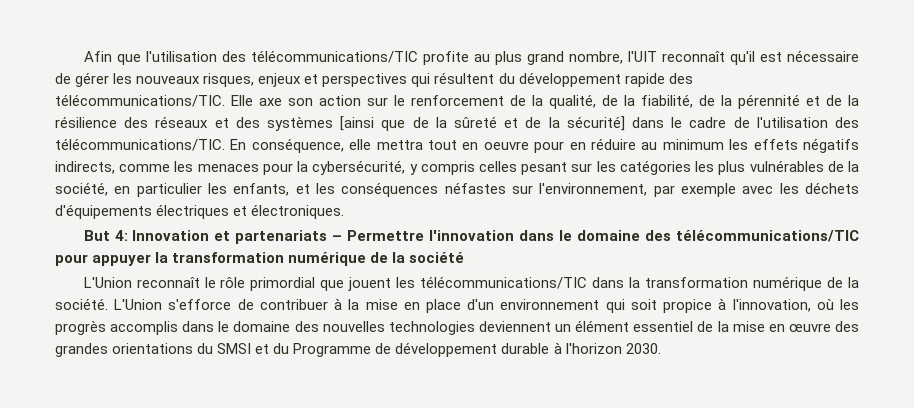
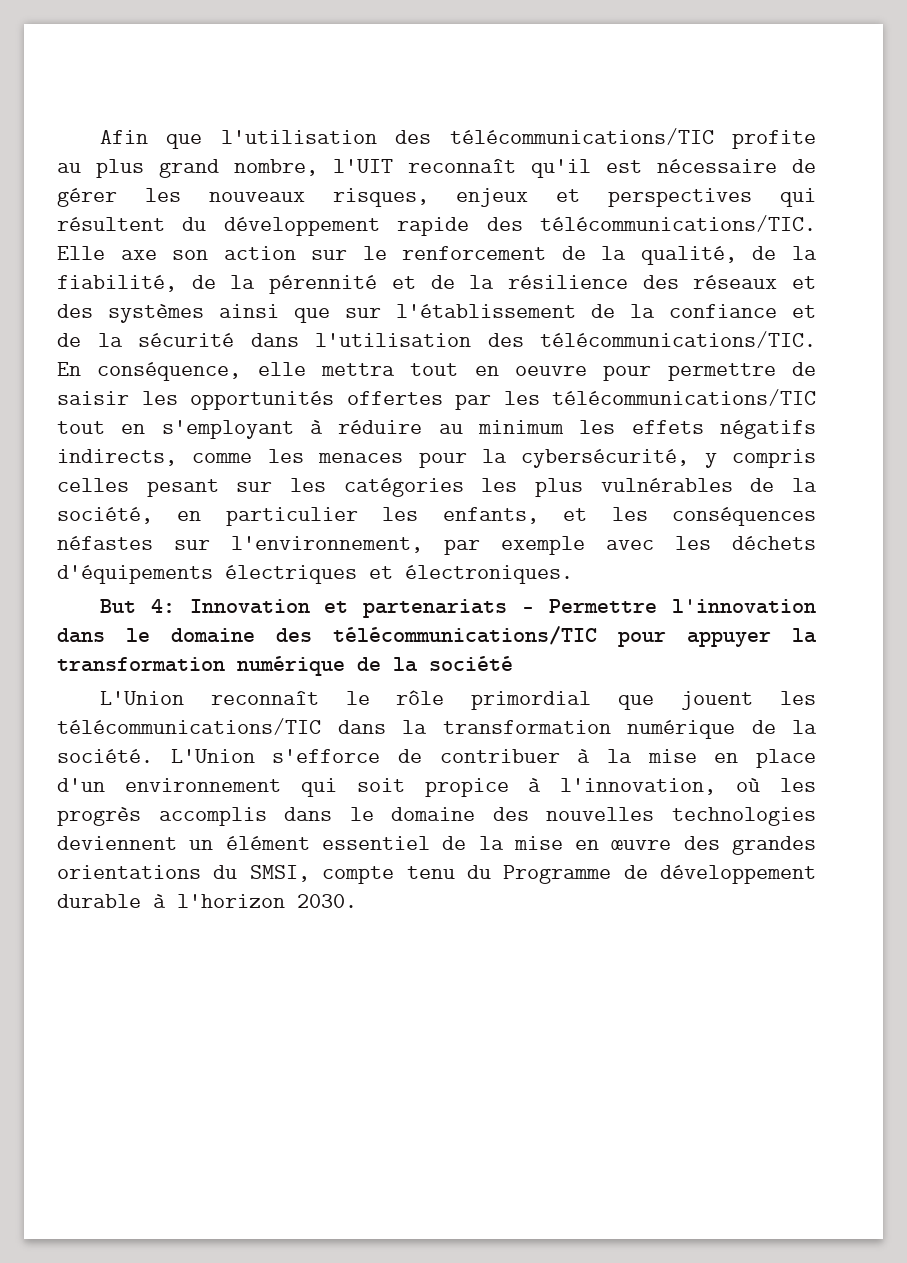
- Elle axe son action sur le renforcement de la qualité, de la fiabilité, de la pérennité et de la résilience des réseaux et des systèmes [ainsi que de la sûreté et de la sécurité] dans le cadre de l'utilisation des télécommunications/TIC.
+ Elle axe son action sur le renforcement de la qualité, de la fiabilité, de la pérennité et de la résilience des réseaux et des systèmes ainsi que sur l'établissement de la confiance et de la sécurité dans l'utilisation des télécommunications/TIC.
- En conséquence, elle mettra tout en oeuvre pour en réduire au minimum les effets négatifs indirects, comme les menaces pour la cybersécurité, y compris celles pesant sur les catégories les plus vulnérables de la société, en particulier les enfants, et les conséquences néfastes sur l'environnement, par exemple avec les déchets d'équipements électriques et électroniques.
+ En conséquence, elle mettra tout en oeuvre pour permettre de saisir les opportunités offertes par les télécommunications/TIC tout en s'employant à réduire au minimum les effets négatifs indirects, comme les menaces pour la cybersécurité, y compris celles pesant sur les catégories les plus vulnérables de la société, en particulier les enfants, et les conséquences néfastes sur l'environnement, par exemple avec les déchets d'équipements électriques et électroniques.
- L'Union s'efforce de contribuer à la mise en place d'un environnement qui soit propice à l'innovation, où les progrès accomplis dans le domaine des nouvelles technologies deviennent un élément essentiel de la mise en œuvre des grandes orientations du SMSI et du Programme de développement durable à l'horizon 2030.
+ L'Union s'efforce de contribuer à la mise en place d'un environnement qui soit propice à l'innovation, où les progrès accomplis dans le domaine des nouvelles technologies deviennent un élément essentiel de la mise en œuvre des grandes orientations du SMSI, compte tenu du Programme de développement durable à l'horizon 2030.

